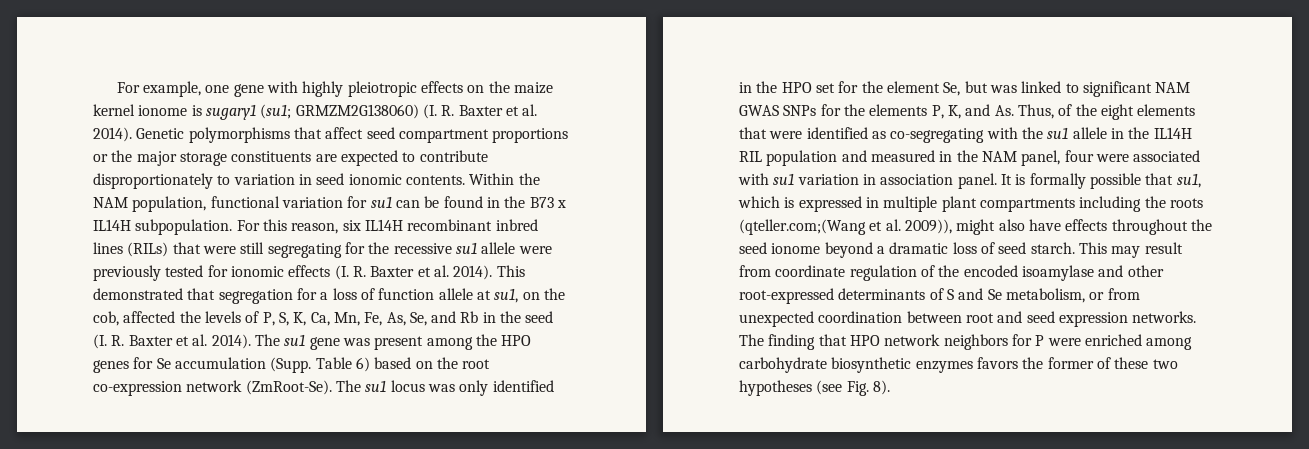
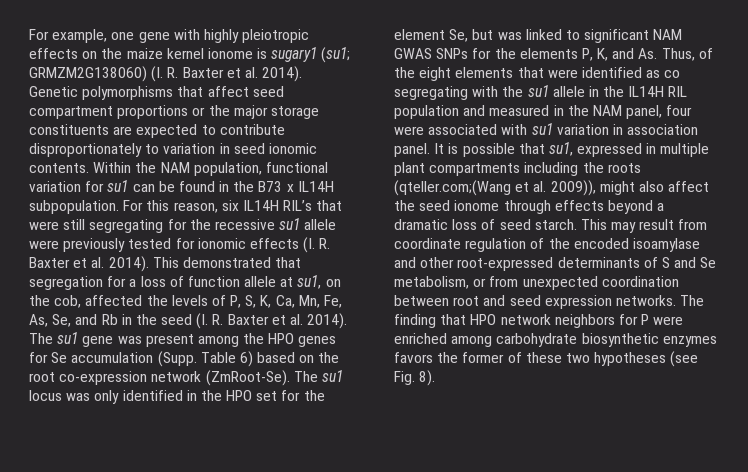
- For this reason, six IL14H recombinant inbred lines (RILs) that were still segregating for the recessive su1 allele were previously tested for ionomic effects (I. R. Baxter et al. 2014).
+ For this reason, six IL14H RIL’s that were still segregating for the recessive su1 allele were previously tested for ionomic effects (I. R. Baxter et al. 2014).
- The su1 locus was only identified in the HPO set for the element Se, but was linked to significant NAM GWAS SNPs for the elements P, K, and As. Thus, of the eight elements that were identified as co-segregating with the su1 allele in the IL14H RIL population and measured in the NAM panel, four were associated with su1 variation in association panel.
+ The su1 locus was only identified in the HPO set for the element Se, but was linked to significant NAM GWAS SNPs for the elements P, K, and As. Thus, of the eight elements that were identified as co segregating with the su1 allele in the IL14H RIL population and measured in the NAM panel, four were associated with su1 variation in association panel.
- It is formally possible that su1, which is expressed in multiple plant compartments including the roots (qteller.com;(Wang et al. 2009)), might also have effects throughout the seed ionome beyond a dramatic loss of seed starch.
+ It is possible that su1, expressed in multiple plant compartments including the roots (qteller.com;(Wang et al. 2009)), might also affect the seed ionome through effects beyond a dramatic loss of seed starch.

